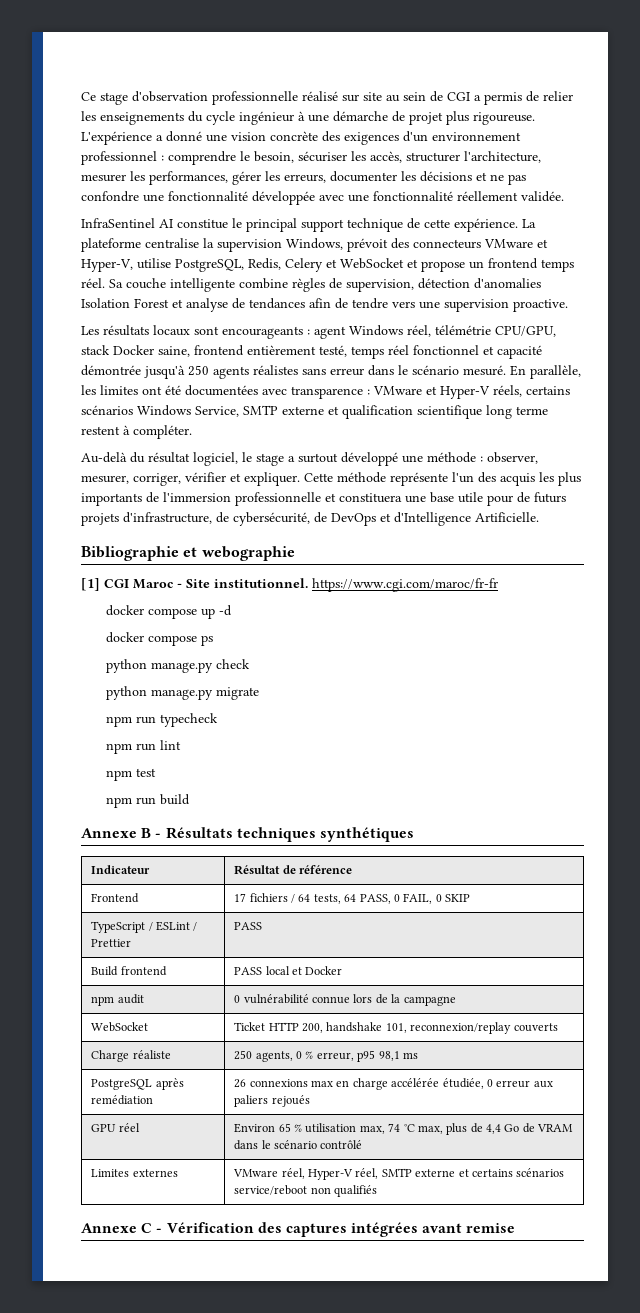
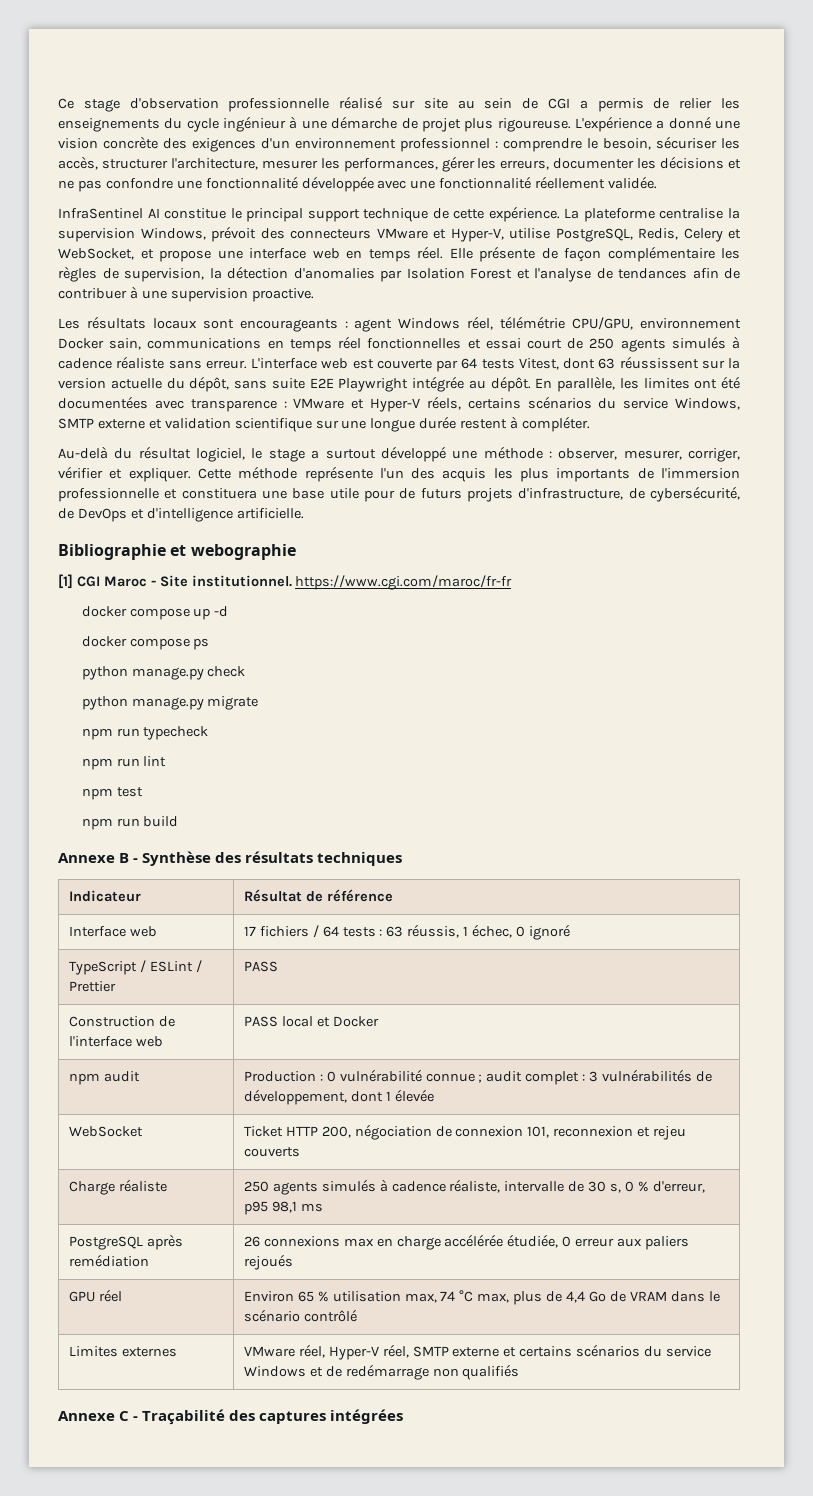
- La plateforme centralise la supervision Windows, prévoit des connecteurs VMware et Hyper-V, utilise PostgreSQL, Redis, Celery et WebSocket et propose un frontend temps réel. Sa couche intelligente combine règles de supervision, détection d'anomalies Isolation Forest et analyse de tendances afin de tendre vers une supervision proactive.
+ La plateforme centralise la supervision Windows, prévoit des connecteurs VMware et Hyper-V, utilise PostgreSQL, Redis, Celery et WebSocket, et propose une interface web en temps réel. Elle présente de façon complémentaire les règles de supervision, la détection d'anomalies par Isolation Forest et l'analyse de tendances afin de contribuer à une supervision proactive.
- Les résultats locaux sont encourageants : agent Windows réel, télémétrie CPU/GPU, stack Docker saine, frontend entièrement testé, temps réel fonctionnel et capacité démontrée jusqu'à 250 agents réalistes sans erreur dans le scénario mesuré.
+ Les résultats locaux sont encourageants : agent Windows réel, télémétrie CPU/GPU, environnement Docker sain, communications en temps réel fonctionnelles et essai court de 250 agents simulés à cadence réaliste sans erreur. L'interface web est couverte par 64 tests Vitest, dont 63 réussissent sur la version actuelle du dépôt, sans suite E2E Playwright intégrée au dépôt.
- En parallèle, les limites ont été documentées avec transparence : VMware et Hyper-V réels, certains scénarios Windows Service, SMTP externe et qualification scientifique long terme restent à compléter.
+ En parallèle, les limites ont été documentées avec transparence : VMware et Hyper-V réels, certains scénarios du service Windows, SMTP externe et validation scientifique sur une longue durée restent à compléter.
- Cette méthode représente l'un des acquis les plus importants de l'immersion professionnelle et constituera une base utile pour de futurs projets d'infrastructure, de cybersécurité, de DevOps et d'Intelligence Artificielle.
+ Cette méthode représente l'un des acquis les plus importants de l'immersion professionnelle et constituera une base utile pour de futurs projets d'infrastructure, de cybersécurité, de DevOps et d'intelligence artificielle.
- Annexe B - Résultats techniques synthétiques
+ Annexe B - Synthèse des résultats techniques
- Frontend | 17 fichiers / 64 tests, 64 PASS, 0 FAIL, 0 SKIP
+ Interface web | 17 fichiers / 64 tests : 63 réussis, 1 échec, 0 ignoré
- Build frontend | PASS local et Docker
+ Construction de l'interface web | PASS local et Docker
- npm audit | 0 vulnérabilité connue lors de la campagne
- WebSocket | Ticket HTTP 200, handshake 101, reconnexion/replay couverts
- Charge réaliste | 250 agents, 0 % erreur, p95 98,1 ms
+ npm audit | Production : 0 vulnérabilité connue ; audit complet : 3 vulnérabilités de développement, dont 1 élevée
+ WebSocket | Ticket HTTP 200, négociation de connexion 101, reconnexion et rejeu couverts
+ Charge réaliste | 250 agents simulés à cadence réaliste, intervalle de 30 s, 0 % d'erreur, p95 98,1 ms
- Limites externes | VMware réel, Hyper-V réel, SMTP externe et certains scénarios service/reboot non qualifiés
+ Limites externes | VMware réel, Hyper-V réel, SMTP externe et certains scénarios du service Windows et de redémarrage non qualifiés
- Annexe C - Vérification des captures intégrées avant remise
+ Annexe C - Traçabilité des captures intégrées

